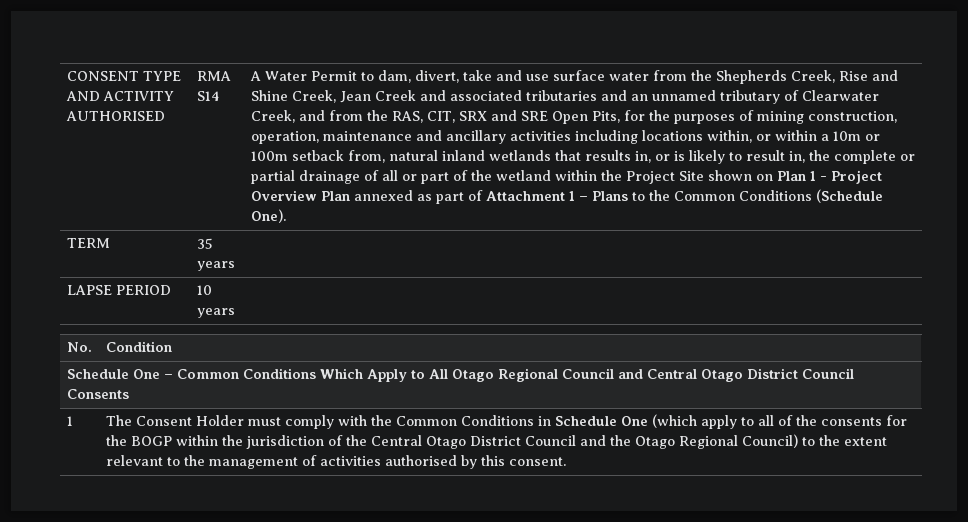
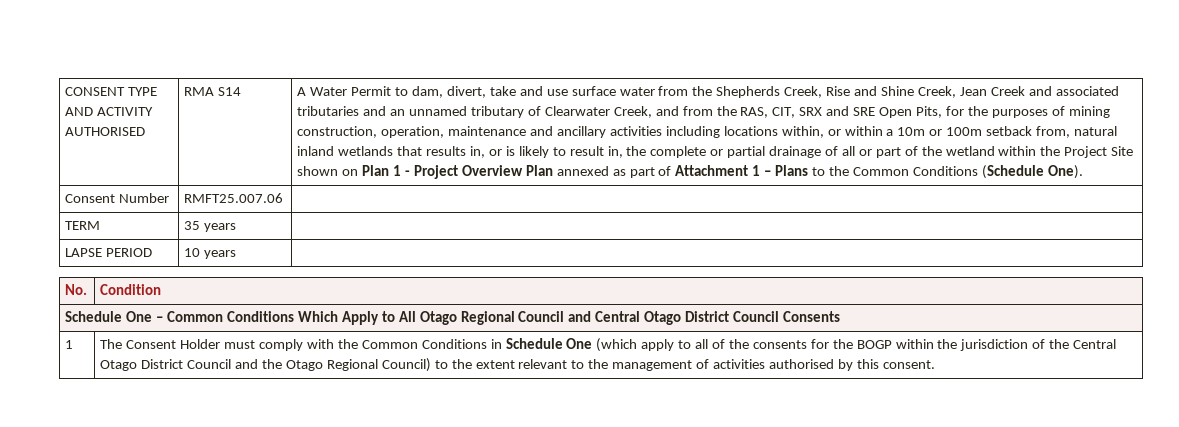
+ Consent Number | RMFT25.007.06 |

